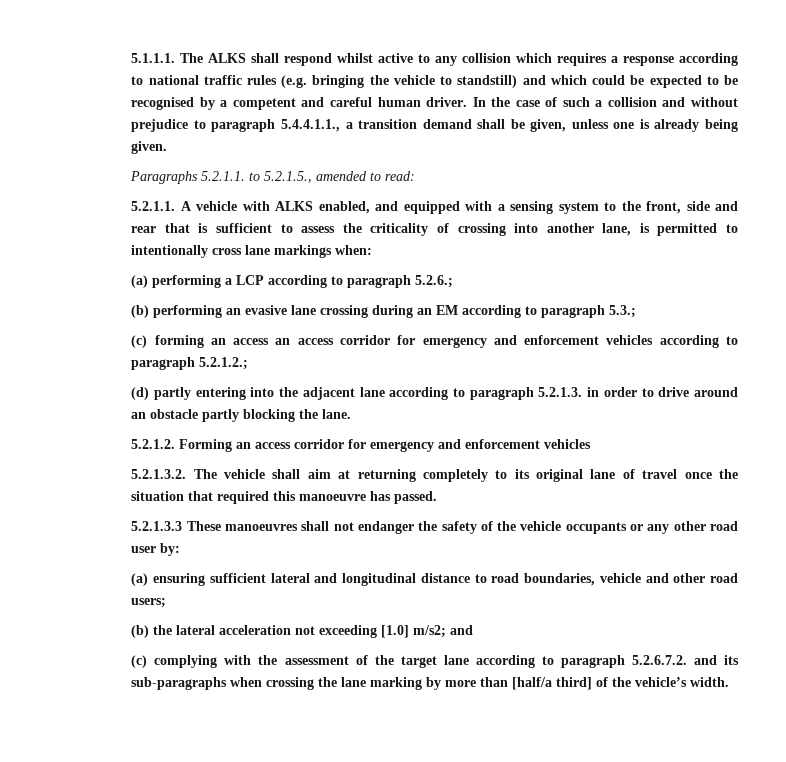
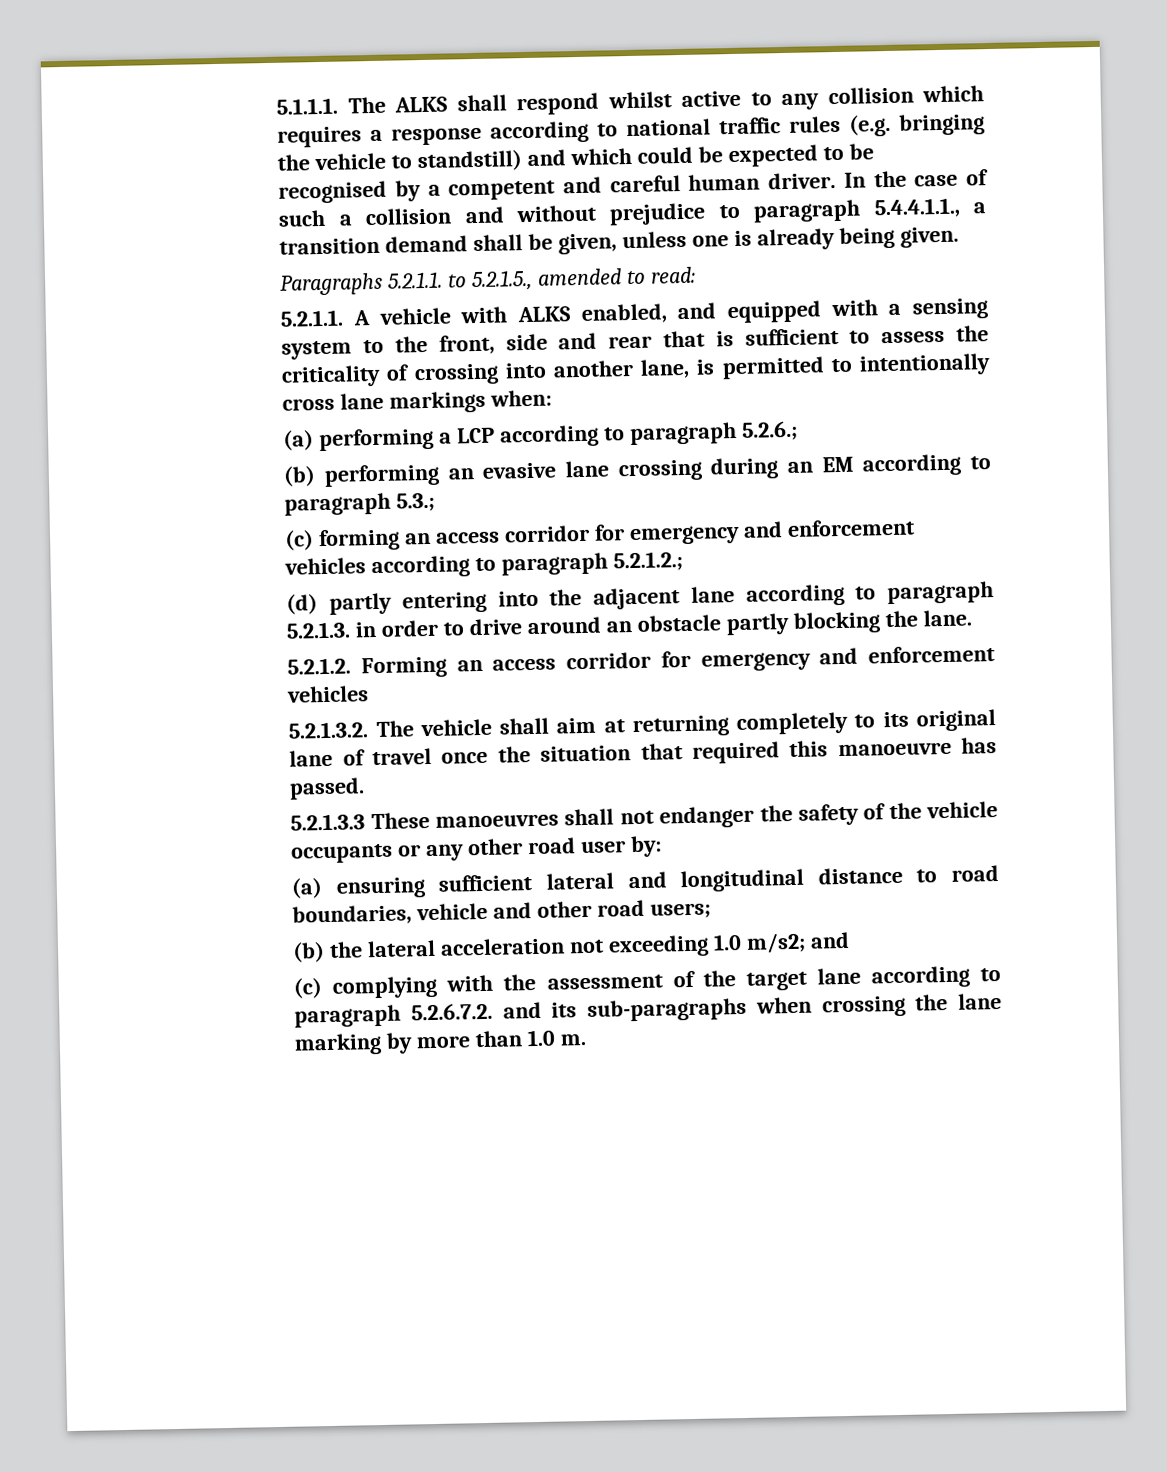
- (c) forming an access an access corridor for emergency and enforcement vehicles according to paragraph 5.2.1.2.;
+ (c) forming an access corridor for emergency and enforcement vehicles according to paragraph 5.2.1.2.;
- (b) the lateral acceleration not exceeding [1.0] m/s2; and
+ (b) the lateral acceleration not exceeding 1.0 m/s2; and
- (c) complying with the assessment of the target lane according to paragraph 5.2.6.7.2. and its sub-paragraphs when crossing the lane marking by more than [half/a third] of the vehicle’s width.
+ (c) complying with the assessment of the target lane according to paragraph 5.2.6.7.2. and its sub-paragraphs when crossing the lane marking by more than 1.0 m.

